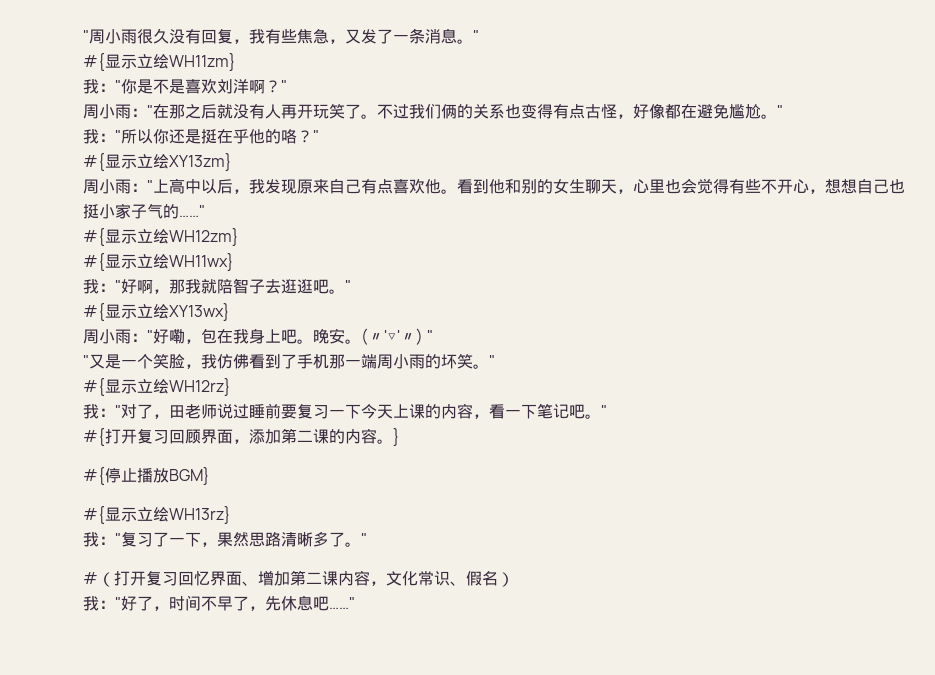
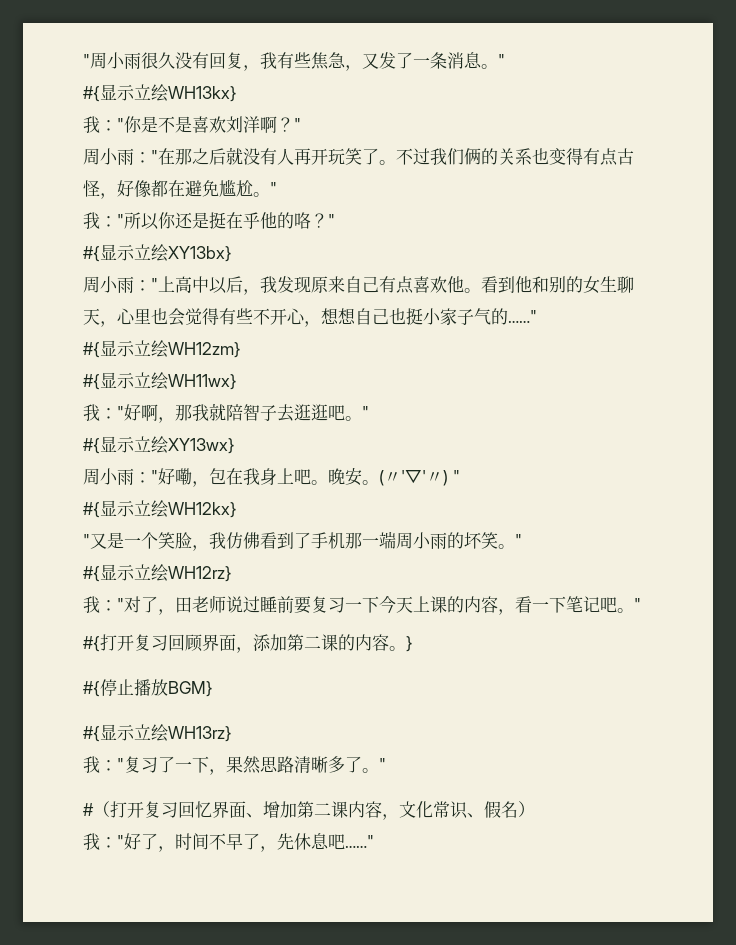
- #{显示立绘WH11zm}
+ #{显示立绘WH13kx}
- #{显示立绘XY13zm}
+ #{显示立绘XY13bx}
+ #{显示立绘WH12kx}

